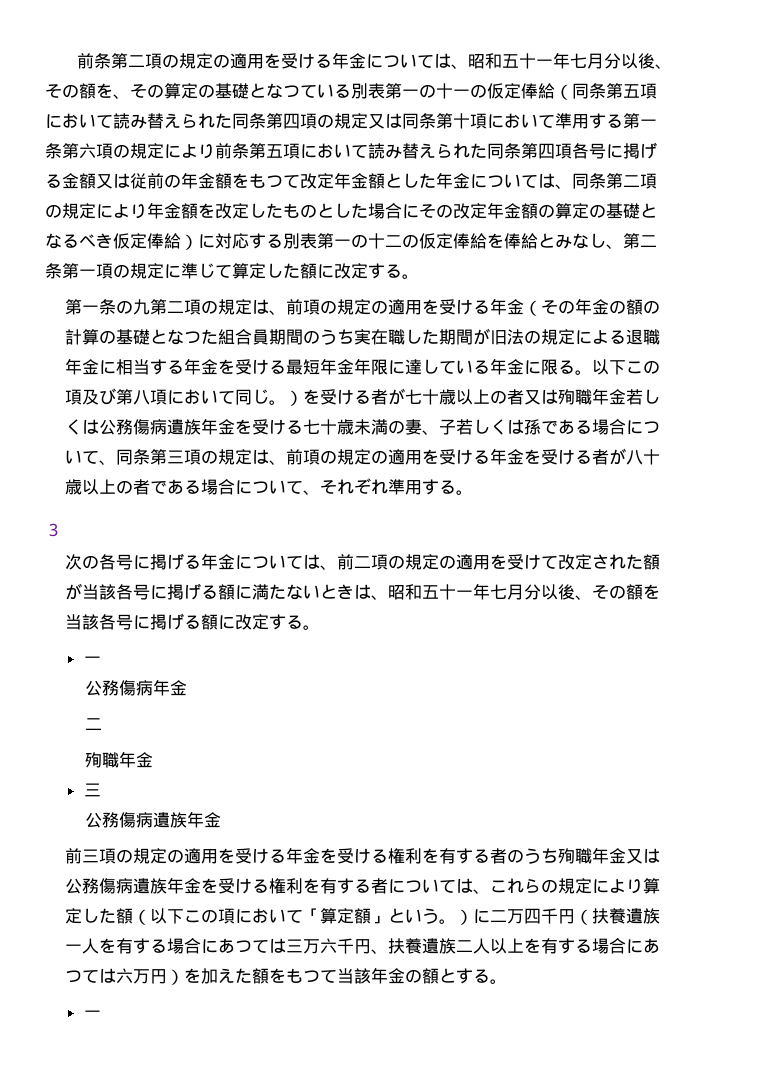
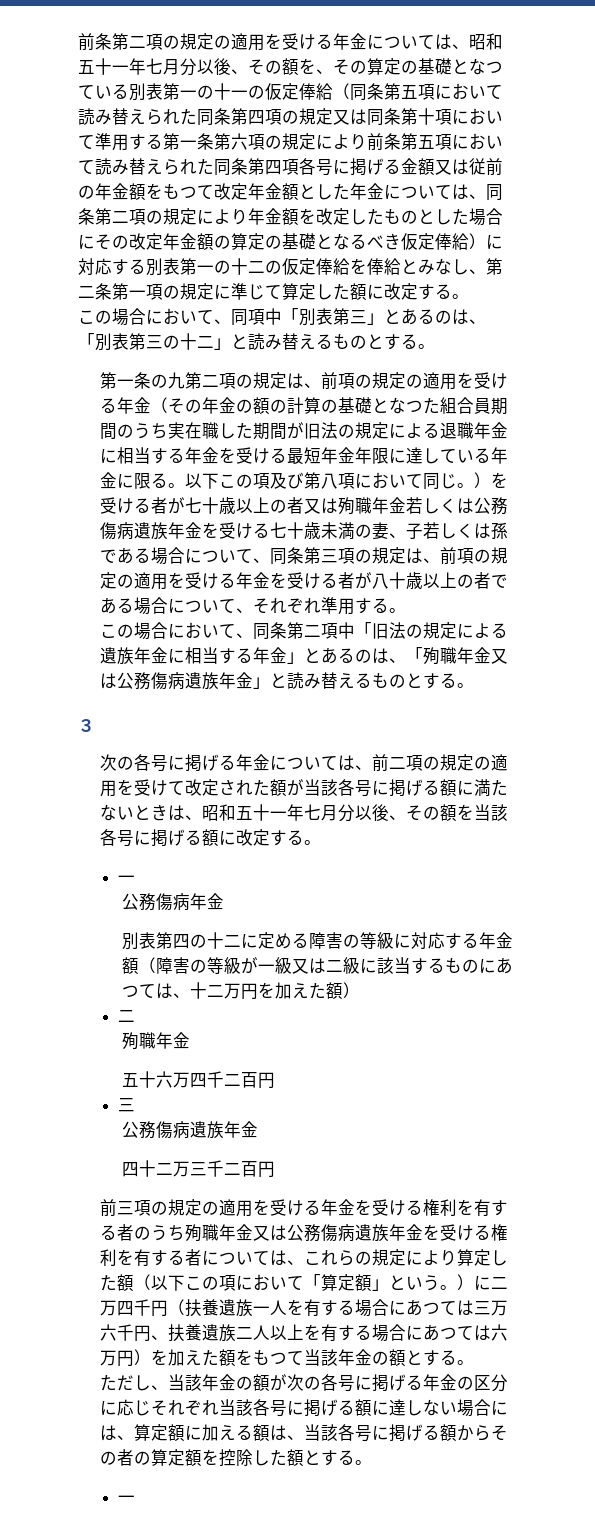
+ この場合において、同項中「別表第三」とあるのは、「別表第三の十二」と読み替えるものとする。
+ この場合において、同条第二項中「旧法の規定による遺族年金に相当する年金」とあるのは、「殉職年金又は公務傷病遺族年金」と読み替えるものとする。
  公務傷病年金
+ 別表第四の十二に定める障害の等級に対応する年金額（障害の等級が一級又は二級に該当するものにあつては、十二万円を加えた額）
  二
  殉職年金
+ 五十六万四千二百円
+ 四十二万三千二百円
+ ただし、当該年金の額が次の各号に掲げる年金の区分に応じそれぞれ当該各号に掲げる額に達しない場合には、算定額に加える額は、当該各号に掲げる額からその者の算定額を控除した額とする。

